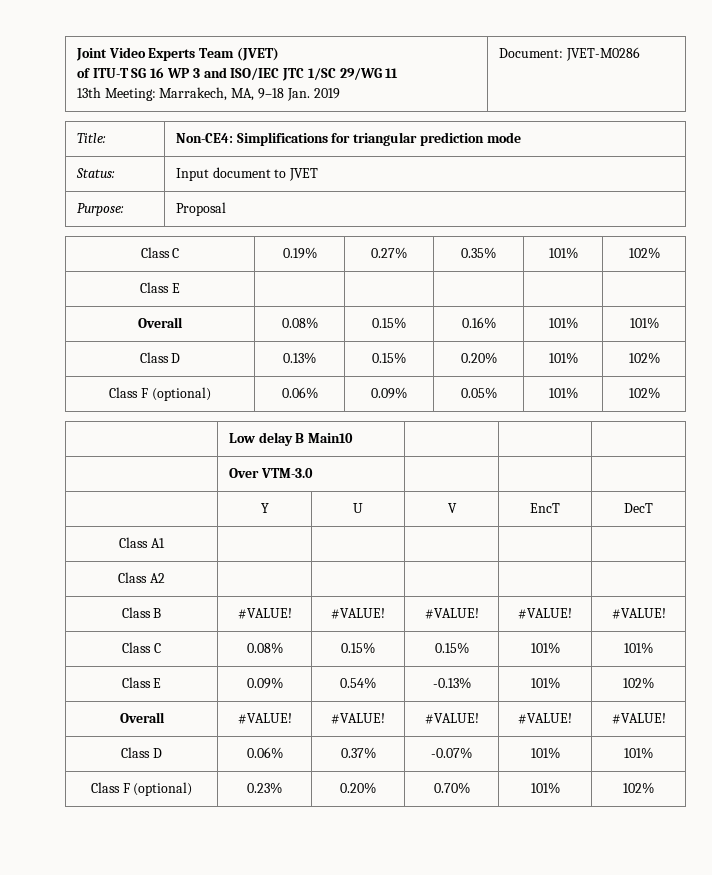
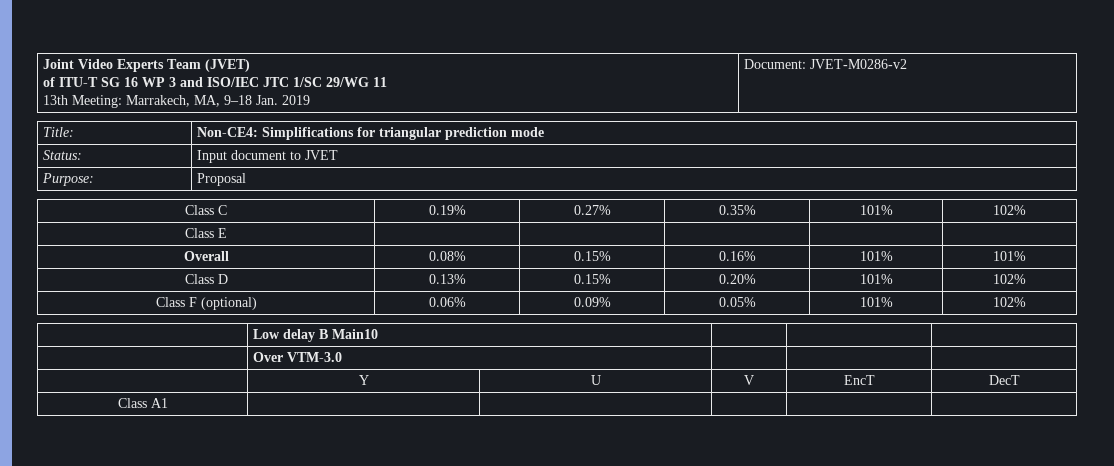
  Joint Video Experts Team (JVET)
  of ITU-T SG 16 WP 3 and ISO/IEC JTC 1/SC 29/WG 11
- 13th Meeting: Marrakech, MA, 9–18 Jan. 2019 | Document: JVET-M0286
+ 13th Meeting: Marrakech, MA, 9–18 Jan. 2019 | Document: JVET-M0286-v2
- Class A2 | | | | |
- Class B | #VALUE! | #VALUE! | #VALUE! | #VALUE! | #VALUE!
- Class C | 0.08% | 0.15% | 0.15% | 101% | 101%
- Class E | 0.09% | 0.54% | -0.13% | 101% | 102%
- Overall | #VALUE! | #VALUE! | #VALUE! | #VALUE! | #VALUE!
- Class D | 0.06% | 0.37% | -0.07% | 101% | 101%
- Class F (optional) | 0.23% | 0.20% | 0.70% | 101% | 102%

